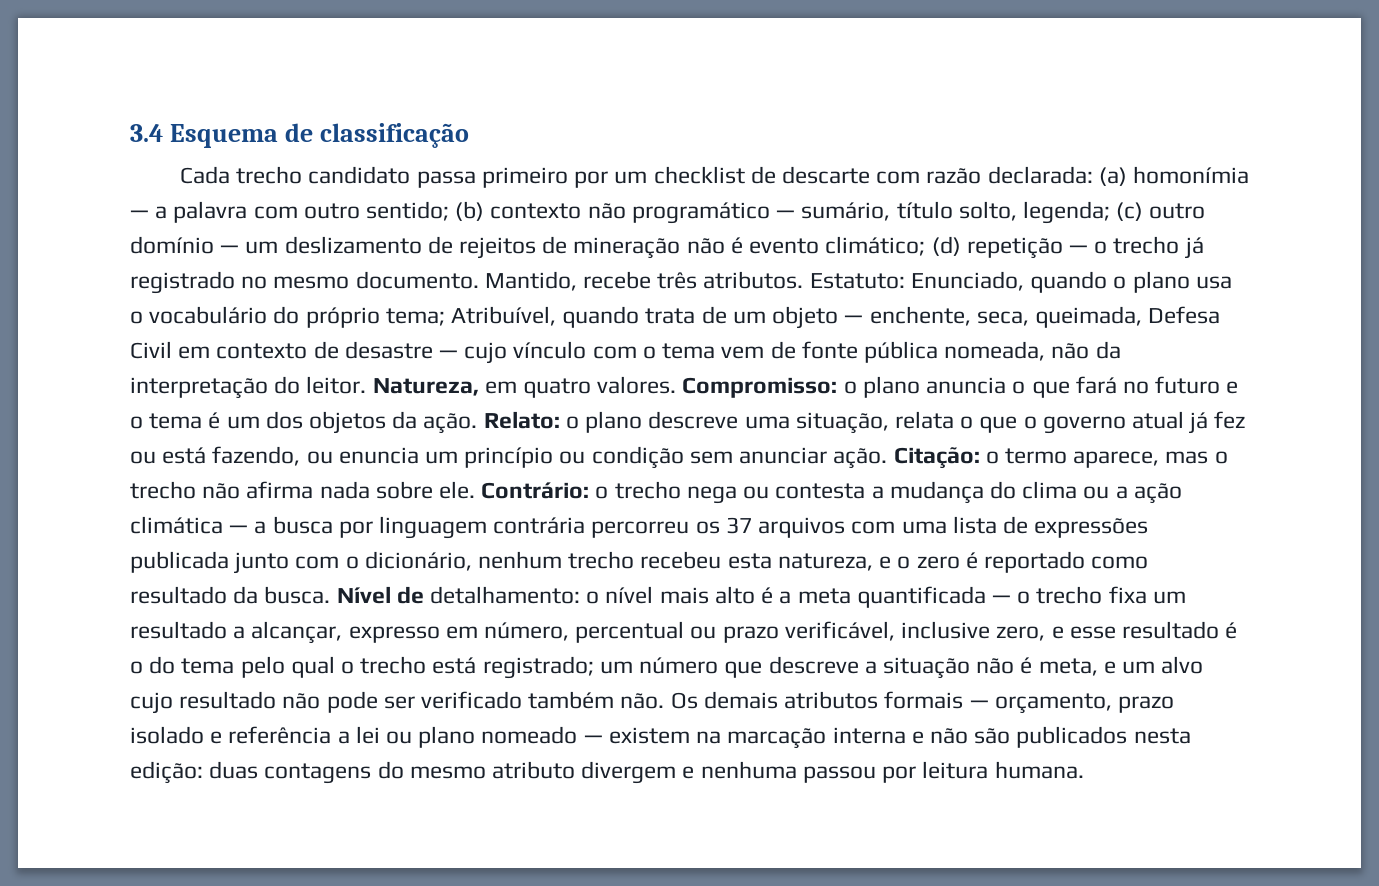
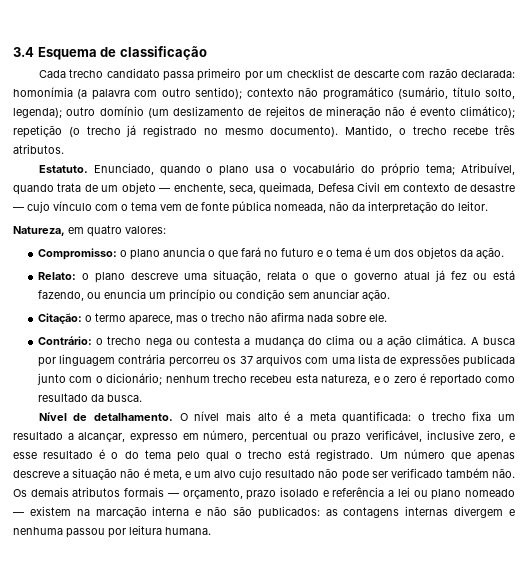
- (a) homonímia — a palavra com outro sentido; (b) contexto não programático — sumário, título solto, legenda; (c) outro domínio — um deslizamento de rejeitos de mineração não é evento climático; (d) repetição — o trecho já registrado no mesmo documento. Mantido, recebe três atributos. Estatuto:
+ homonímia (a palavra com outro sentido); contexto não programático (sumário, título solto, legenda); outro domínio (um deslizamento de rejeitos de mineração não é evento climático); repetição (o trecho já registrado no mesmo documento). Mantido, o trecho recebe três atributos.
+ Estatuto.
- Atribuível, quando trata de um objeto — enchente, seca, queimada, Defesa Civil em contexto de desastre — cujo vínculo com o tema vem de fonte pública nomeada, não da interpretação do leitor. Natureza, em quatro valores. Compromisso:
+ Atribuível, quando trata de um objeto — enchente, seca, queimada, Defesa Civil em contexto de desastre — cujo vínculo com o tema vem de fonte pública nomeada, não da interpretação do leitor.
+ Natureza, em quatro valores:
+ Compromisso:
- o plano anuncia o que fará no futuro e o tema é um dos objetos da ação. Relato:
+ o plano anuncia o que fará no futuro e o tema é um dos objetos da ação.
+ Relato:
- o plano descreve uma situação, relata o que o governo atual já fez ou está fazendo, ou enuncia um princípio ou condição sem anunciar ação. Citação:
+ o plano descreve uma situação, relata o que o governo atual já fez ou está fazendo, ou enuncia um princípio ou condição sem anunciar ação.
+ Citação:
- o termo aparece, mas o trecho não afirma nada sobre ele. Contrário:
+ o termo aparece, mas o trecho não afirma nada sobre ele.
+ Contrário:
- o trecho nega ou contesta a mudança do clima ou a ação climática — a busca por linguagem contrária percorreu os 37 arquivos com uma lista de expressões publicada junto com o dicionário, nenhum trecho recebeu esta natureza, e o zero é reportado como resultado da busca. Nível de detalhamento: o nível mais alto é a meta quantificada — o trecho fixa um resultado a alcançar, expresso em número, percentual ou prazo verificável, inclusive zero, e esse resultado é o do tema pelo qual o trecho está registrado; um número que descreve a situação não é meta, e um alvo cujo resultado não pode ser verificado também não.
+ o trecho nega ou contesta a mudança do clima ou a ação climática. A busca por linguagem contrária percorreu os 37 arquivos com uma lista de expressões publicada junto com o dicionário; nenhum trecho recebeu esta natureza, e o zero é reportado como resultado da busca.
+ Nível de detalhamento. O nível mais alto é a meta quantificada: o trecho fixa um resultado a alcançar, expresso em número, percentual ou prazo verificável, inclusive zero, e esse resultado é o do tema pelo qual o trecho está registrado. Um número que apenas descreve a situação não é meta, e um alvo cujo resultado não pode ser verificado também não.
- Os demais atributos formais — orçamento, prazo isolado e referência a lei ou plano nomeado — existem na marcação interna e não são publicados nesta edição: duas contagens do mesmo atributo divergem e nenhuma passou por leitura humana.
+ Os demais atributos formais — orçamento, prazo isolado e referência a lei ou plano nomeado — existem na marcação interna e não são publicados: as contagens internas divergem e nenhuma passou por leitura humana.

